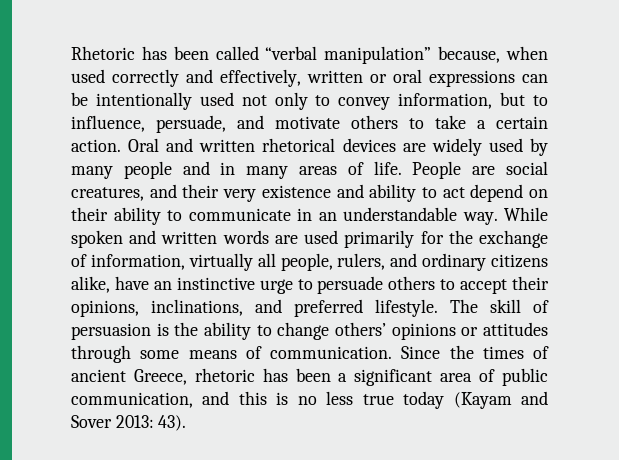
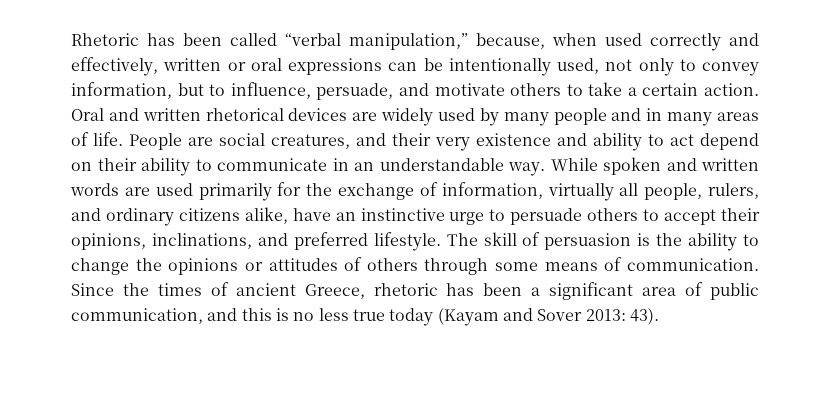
- Rhetoric has been called “verbal manipulation” because, when used correctly and effectively, written or oral expressions can be intentionally used not only to convey information, but to influence, persuade, and motivate others to take a certain action.
+ Rhetoric has been called “verbal manipulation,” because, when used correctly and effectively, written or oral expressions can be intentionally used, not only to convey information, but to influence, persuade, and motivate others to take a certain action.
- The skill of persuasion is the ability to change others’ opinions or attitudes through some means of communication.
+ The skill of persuasion is the ability to change the opinions or attitudes of others through some means of communication.

